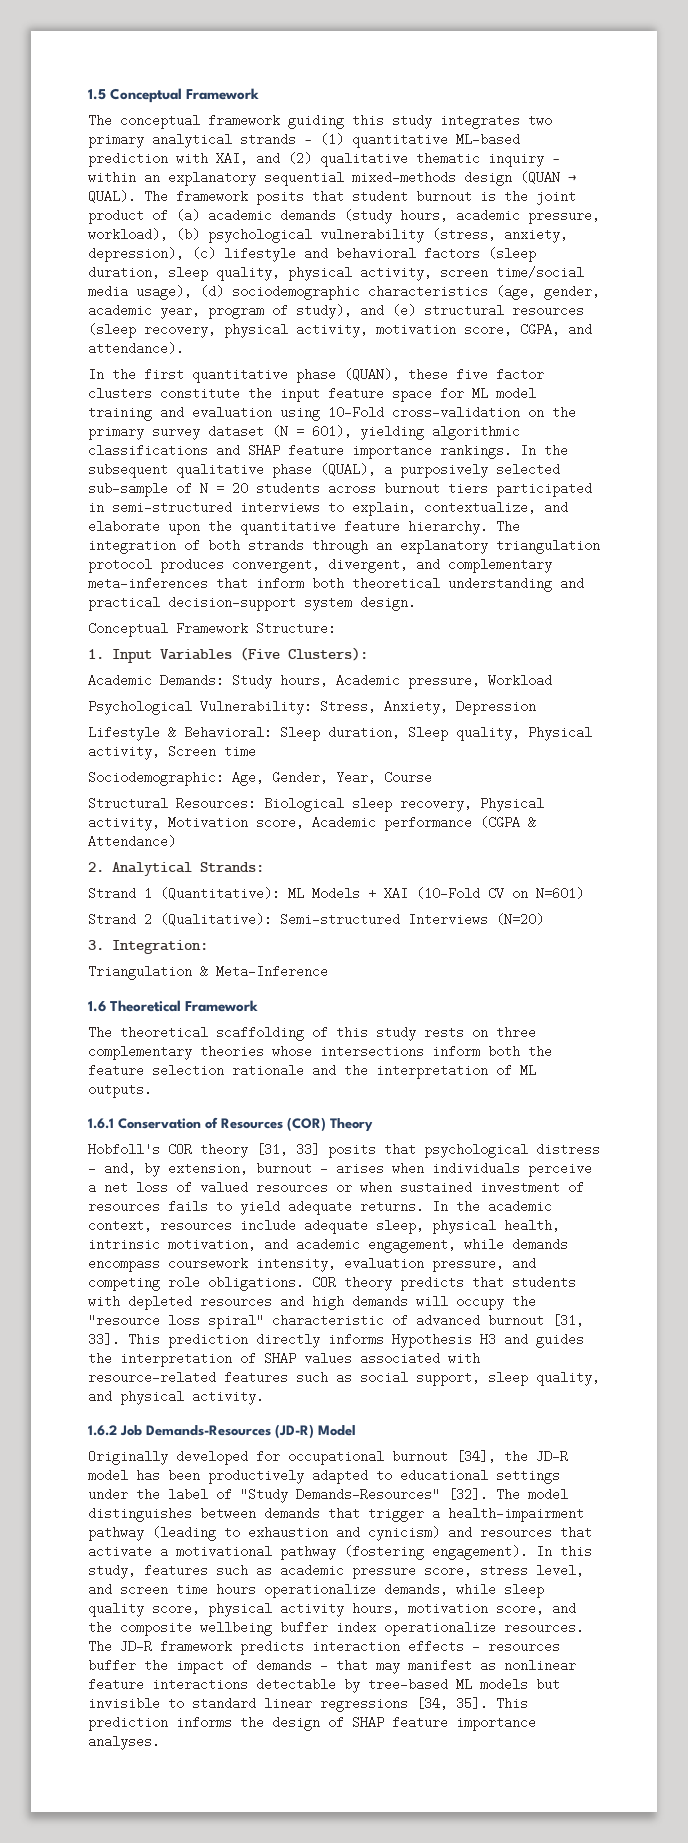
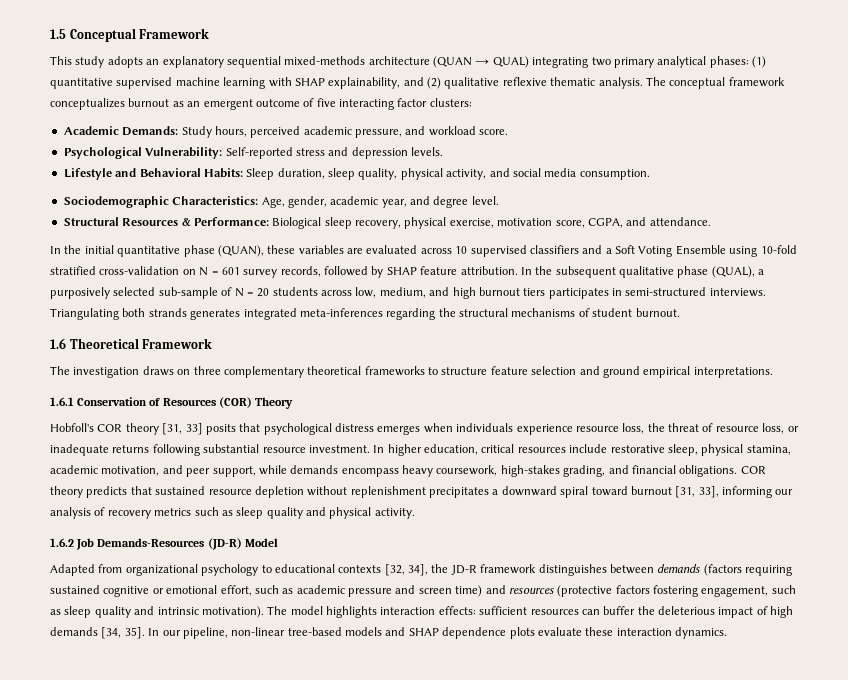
- The conceptual framework guiding this study integrates two primary analytical strands — (1) quantitative ML-based prediction with XAI, and (2) qualitative thematic inquiry — within an explanatory sequential mixed-methods design (QUAN → QUAL). The framework posits that student burnout is the joint product of (a) academic demands (study hours, academic pressure, workload), (b) psychological vulnerability (stress, anxiety, depression), (c) lifestyle and behavioral factors (sleep duration, sleep quality, physical activity, screen time/social media usage), (d) sociodemographic characteristics (age, gender, academic year, program of study), and (e) structural resources (sleep recovery, physical activity, motivation score, CGPA, and attendance).
- In the first quantitative phase (QUAN), these five factor clusters constitute the input feature space for ML model training and evaluation using 10-Fold cross-validation on the primary survey dataset (N = 601), yielding algorithmic classifications and SHAP feature importance rankings.
+ This study adopts an explanatory sequential mixed-methods architecture (QUAN → QUAL) integrating two primary analytical phases: (1) quantitative supervised machine learning with SHAP explainability, and (2) qualitative reflexive thematic analysis. The conceptual framework conceptualizes burnout as an emergent outcome of five interacting factor clusters:
+ Academic Demands: Study hours, perceived academic pressure, and workload score.
+ Psychological Vulnerability: Self-reported stress and depression levels.
+ Lifestyle and Behavioral Habits: Sleep duration, sleep quality, physical activity, and social media consumption.
+ Sociodemographic Characteristics: Age, gender, academic year, and degree level.
+ Structural Resources & Performance: Biological sleep recovery, physical exercise, motivation score, CGPA, and attendance.
+ In the initial quantitative phase (QUAN), these variables are evaluated across 10 supervised classifiers and a Soft Voting Ensemble using 10-fold stratified cross-validation on N = 601 survey records, followed by SHAP feature attribution.
- In the subsequent qualitative phase (QUAL), a purposively selected sub-sample of N = 20 students across burnout tiers participated in semi-structured interviews to explain, contextualize, and elaborate upon the quantitative feature hierarchy. The integration of both strands through an explanatory triangulation protocol produces convergent, divergent, and complementary meta-inferences that inform both theoretical understanding and practical decision-support system design.
- Conceptual Framework Structure:
- 1. Input Variables (Five Clusters):
- Academic Demands: Study hours, Academic pressure, Workload
- Psychological Vulnerability: Stress, Anxiety, Depression
- Lifestyle & Behavioral: Sleep duration, Sleep quality, Physical activity, Screen time
- Sociodemographic: Age, Gender, Year, Course
- Structural Resources: Biological sleep recovery, Physical activity, Motivation score, Academic performance (CGPA & Attendance)
- 2. Analytical Strands:
- Strand 1 (Quantitative): ML Models + XAI (10-Fold CV on N=601)
- Strand 2 (Qualitative): Semi-structured Interviews (N=20)
- 3. Integration:
- Triangulation & Meta-Inference
+ In the subsequent qualitative phase (QUAL), a purposively selected sub-sample of N = 20 students across low, medium, and high burnout tiers participates in semi-structured interviews. Triangulating both strands generates integrated meta-inferences regarding the structural mechanisms of student burnout.
  1.6 Theoretical Framework
- The theoretical scaffolding of this study rests on three complementary theories whose intersections inform both the feature selection rationale and the interpretation of ML outputs.
+ The investigation draws on three complementary theoretical frameworks to structure feature selection and ground empirical interpretations.
- Hobfoll's COR theory [31, 33] posits that psychological distress - and, by extension, burnout - arises when individuals perceive a net loss of valued resources or when sustained investment of resources fails to yield adequate returns. In the academic context, resources include adequate sleep, physical health, intrinsic motivation, and academic engagement, while demands encompass coursework intensity, evaluation pressure, and competing role obligations.
+ Hobfoll's COR theory [31, 33] posits that psychological distress emerges when individuals experience resource loss, the threat of resource loss, or inadequate returns following substantial resource investment. In higher education, critical resources include restorative sleep, physical stamina, academic motivation, and peer support, while demands encompass heavy coursework, high-stakes grading, and financial obligations.
- COR theory predicts that students with depleted resources and high demands will occupy the "resource loss spiral" characteristic of advanced burnout [31, 33]. This prediction directly informs Hypothesis H3 and guides the interpretation of SHAP values associated with resource-related features such as social support, sleep quality, and physical activity.
+ COR theory predicts that sustained resource depletion without replenishment precipitates a downward spiral toward burnout [31, 33], informing our analysis of recovery metrics such as sleep quality and physical activity.
- Originally developed for occupational burnout [34], the JD-R model has been productively adapted to educational settings under the label of "Study Demands-Resources" [32]. The model distinguishes between demands that trigger a health-impairment pathway (leading to exhaustion and cynicism) and resources that activate a motivational pathway (fostering engagement). In this study, features such as academic pressure score, stress level, and screen time hours operationalize demands, while sleep quality score, physical activity hours, motivation score, and the composite wellbeing buffer index operationalize resources. The JD-R framework predicts interaction effects - resources buffer the impact of demands - that may manifest as nonlinear feature interactions detectable by tree-based ML models but invisible to standard linear regressions [34, 35]. This prediction informs the design of SHAP feature importance analyses.
+ Adapted from organizational psychology to educational contexts [32, 34], the JD-R framework distinguishes between demands (factors requiring sustained cognitive or emotional effort, such as academic pressure and screen time) and resources (protective factors fostering engagement, such as sleep quality and intrinsic motivation). The model highlights interaction effects: sufficient resources can buffer the deleterious impact of high demands [34, 35]. In our pipeline, non-linear tree-based models and SHAP dependence plots evaluate these interaction dynamics.

